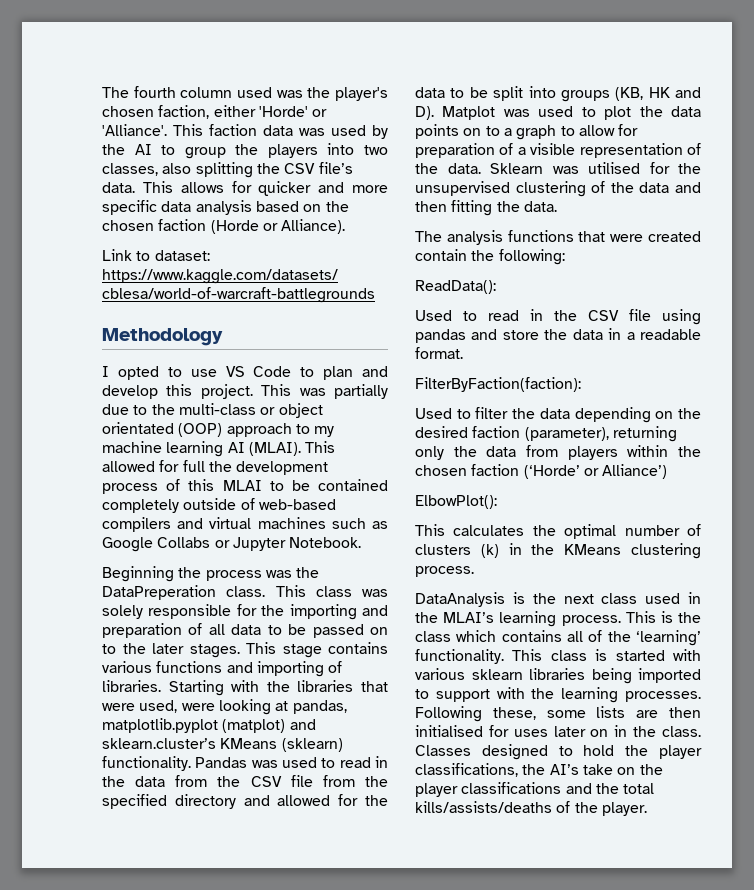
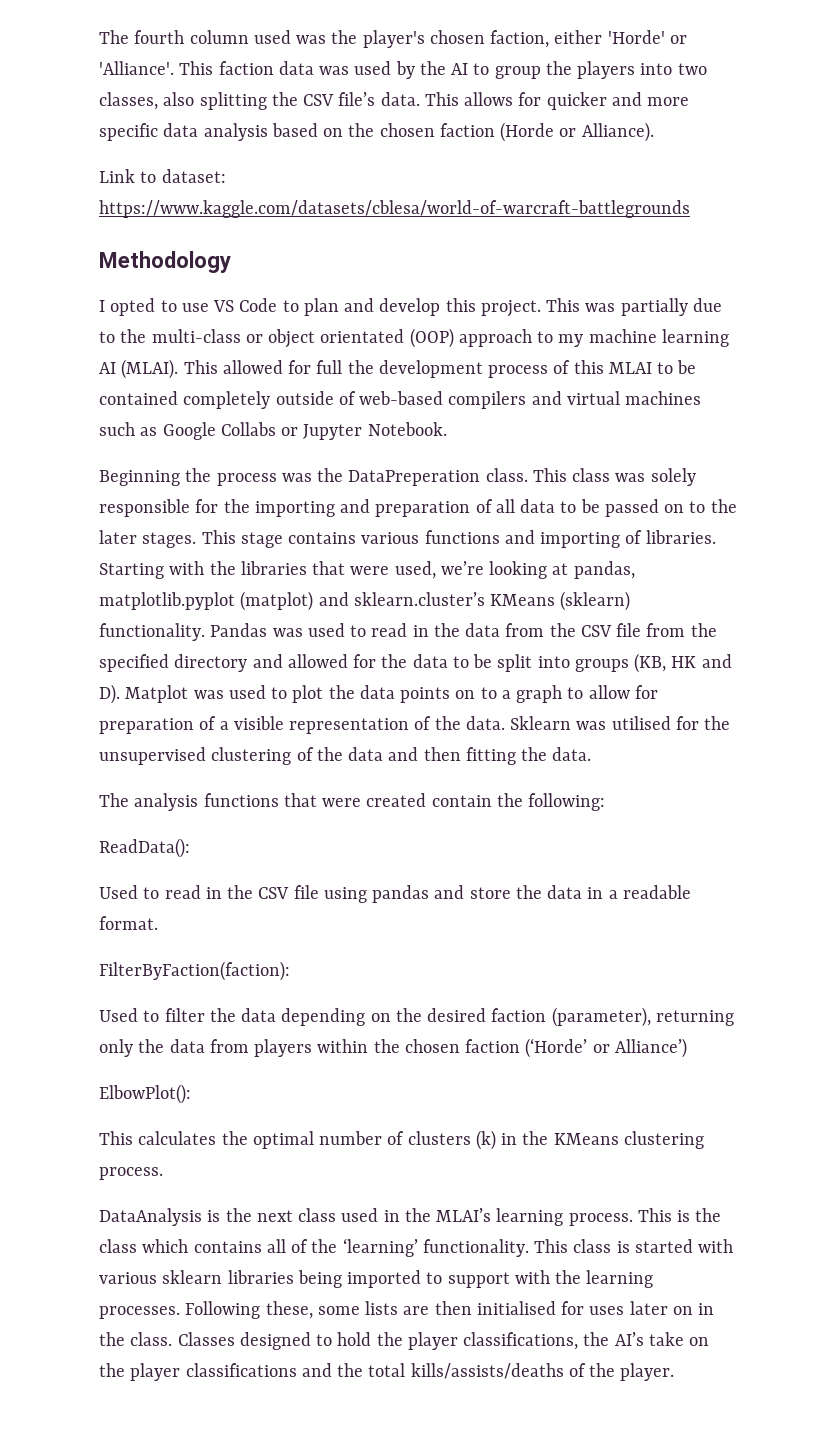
- Starting with the libraries that were used, were looking at pandas, matplotlib.pyplot (matplot) and sklearn.cluster’s KMeans (sklearn) functionality.
+ Starting with the libraries that were used, we’re looking at pandas, matplotlib.pyplot (matplot) and sklearn.cluster’s KMeans (sklearn) functionality.

